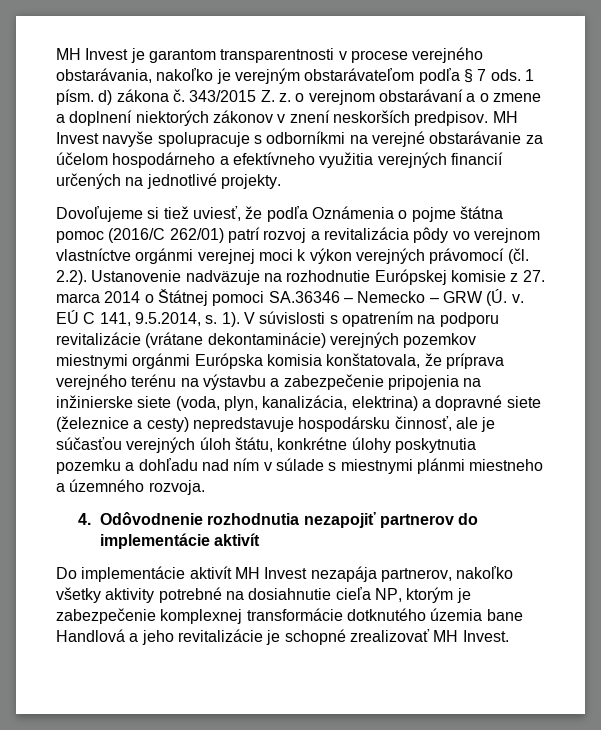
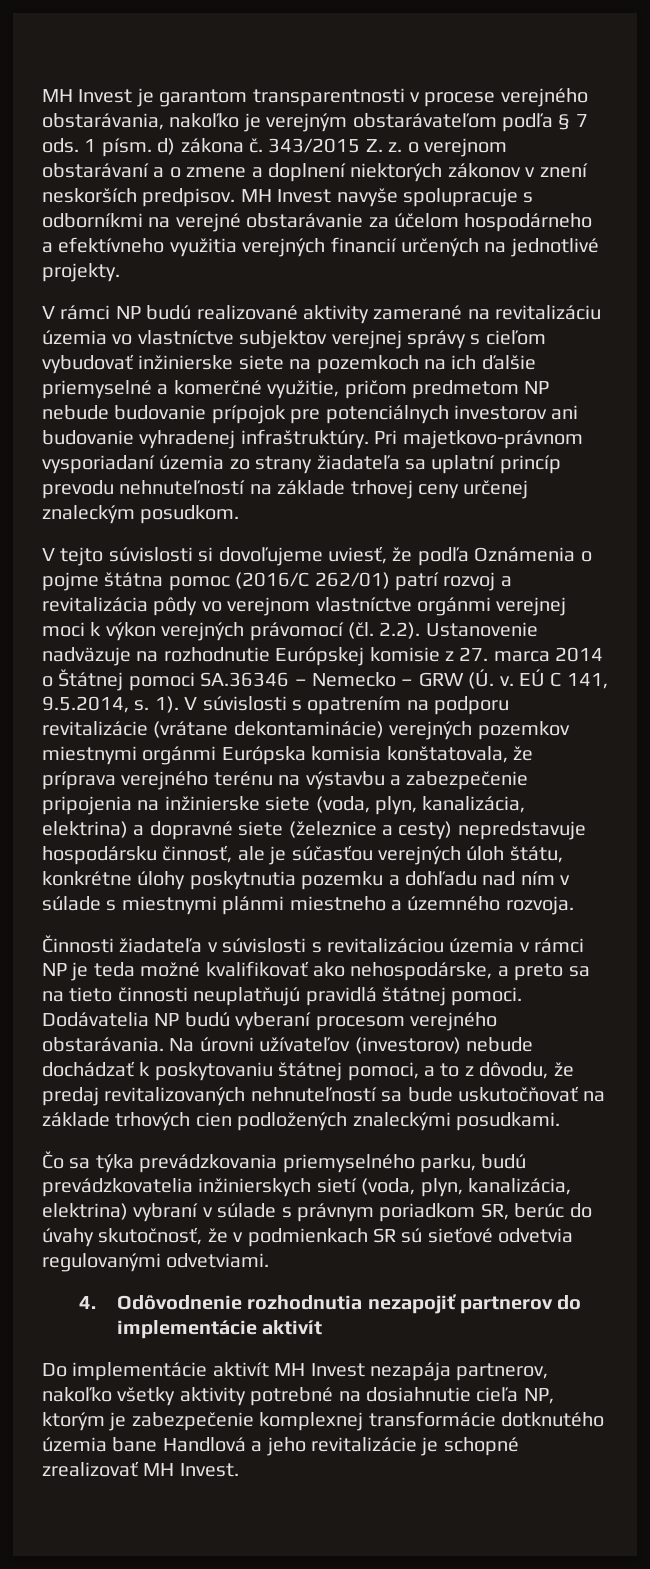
- Dovoľujeme si tiež uviesť, že podľa Oznámenia o pojme štátna pomoc (2016/C 262/01) patrí rozvoj a revitalizácia pôdy vo verejnom vlastníctve orgánmi verejnej moci k výkon verejných právomocí (čl. 2.2). Ustanovenie nadväzuje na rozhodnutie Európskej komisie z 27. marca 2014 o Štátnej pomoci SA.36346 – Nemecko – GRW (Ú. v.
+ V rámci NP budú realizované aktivity zamerané na revitalizáciu územia vo vlastníctve subjektov verejnej správy s cieľom vybudovať inžinierske siete na pozemkoch na ich ďalšie priemyselné a komerčné využitie, pričom predmetom NP nebude budovanie prípojok pre potenciálnych investorov ani budovanie vyhradenej infraštruktúry. Pri majetkovo-právnom vysporiadaní územia zo strany žiadateľa sa uplatní princíp prevodu nehnuteľností na základe trhovej ceny určenej znaleckým posudkom.
+ V tejto súvislosti si dovoľujeme uviesť, že podľa Oznámenia o pojme štátna pomoc (2016/C 262/01) patrí rozvoj a revitalizácia pôdy vo verejnom vlastníctve orgánmi verejnej moci k výkon verejných právomocí (čl. 2.2). Ustanovenie nadväzuje na rozhodnutie Európskej komisie z 27. marca 2014 o Štátnej pomoci SA.36346 – Nemecko – GRW (Ú. v.
+ Činnosti žiadateľa v súvislosti s revitalizáciou územia v rámci NP je teda možné kvalifikovať ako nehospodárske, a preto sa na tieto činnosti neuplatňujú pravidlá štátnej pomoci. Dodávatelia NP budú vyberaní procesom verejného obstarávania. Na úrovni užívateľov (investorov) nebude dochádzať k poskytovaniu štátnej pomoci, a to z dôvodu, že predaj revitalizovaných nehnuteľností sa bude uskutočňovať na základe trhových cien podložených znaleckými posudkami.
+ Čo sa týka prevádzkovania priemyselného parku, budú prevádzkovatelia inžinierskych sietí (voda, plyn, kanalizácia, elektrina) vybraní v súlade s právnym poriadkom SR, berúc do úvahy skutočnosť, že v podmienkach SR sú sieťové odvetvia regulovanými odvetviami.

